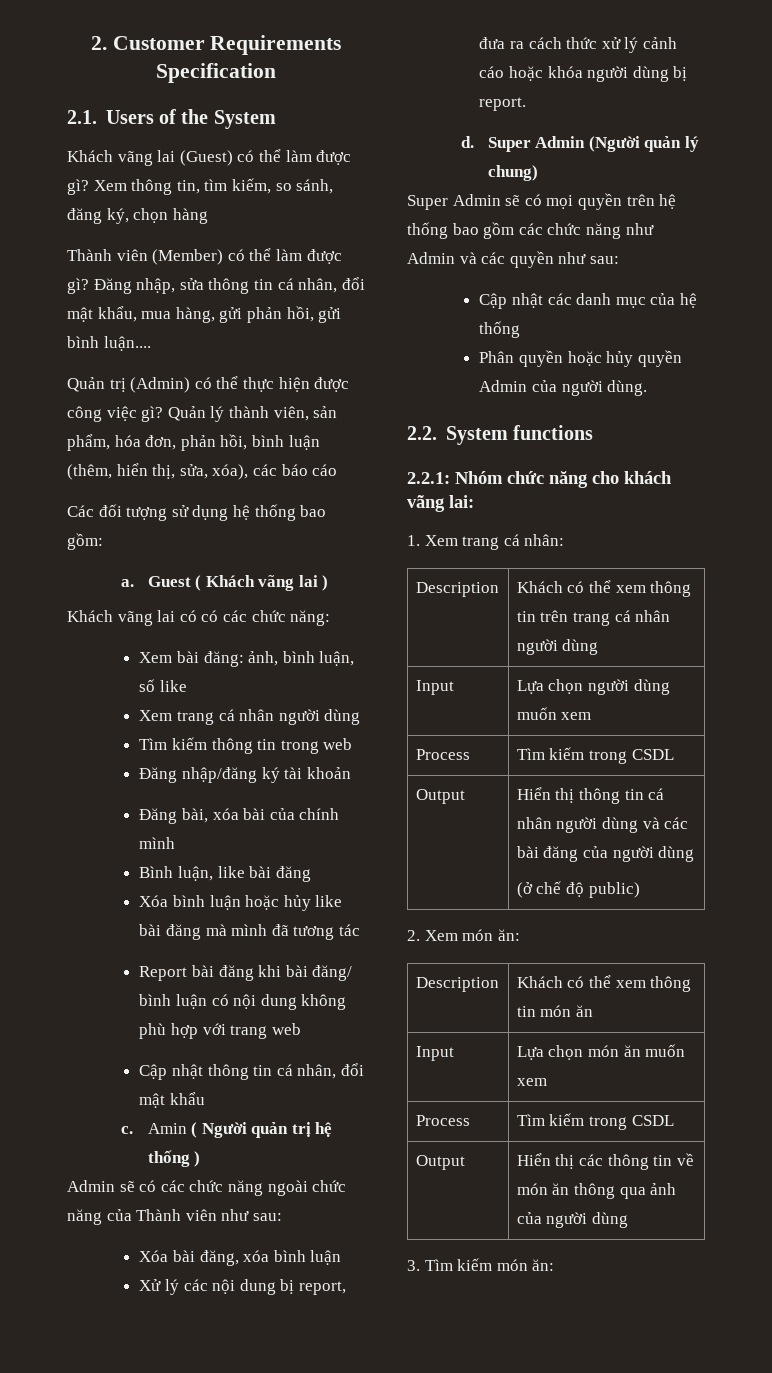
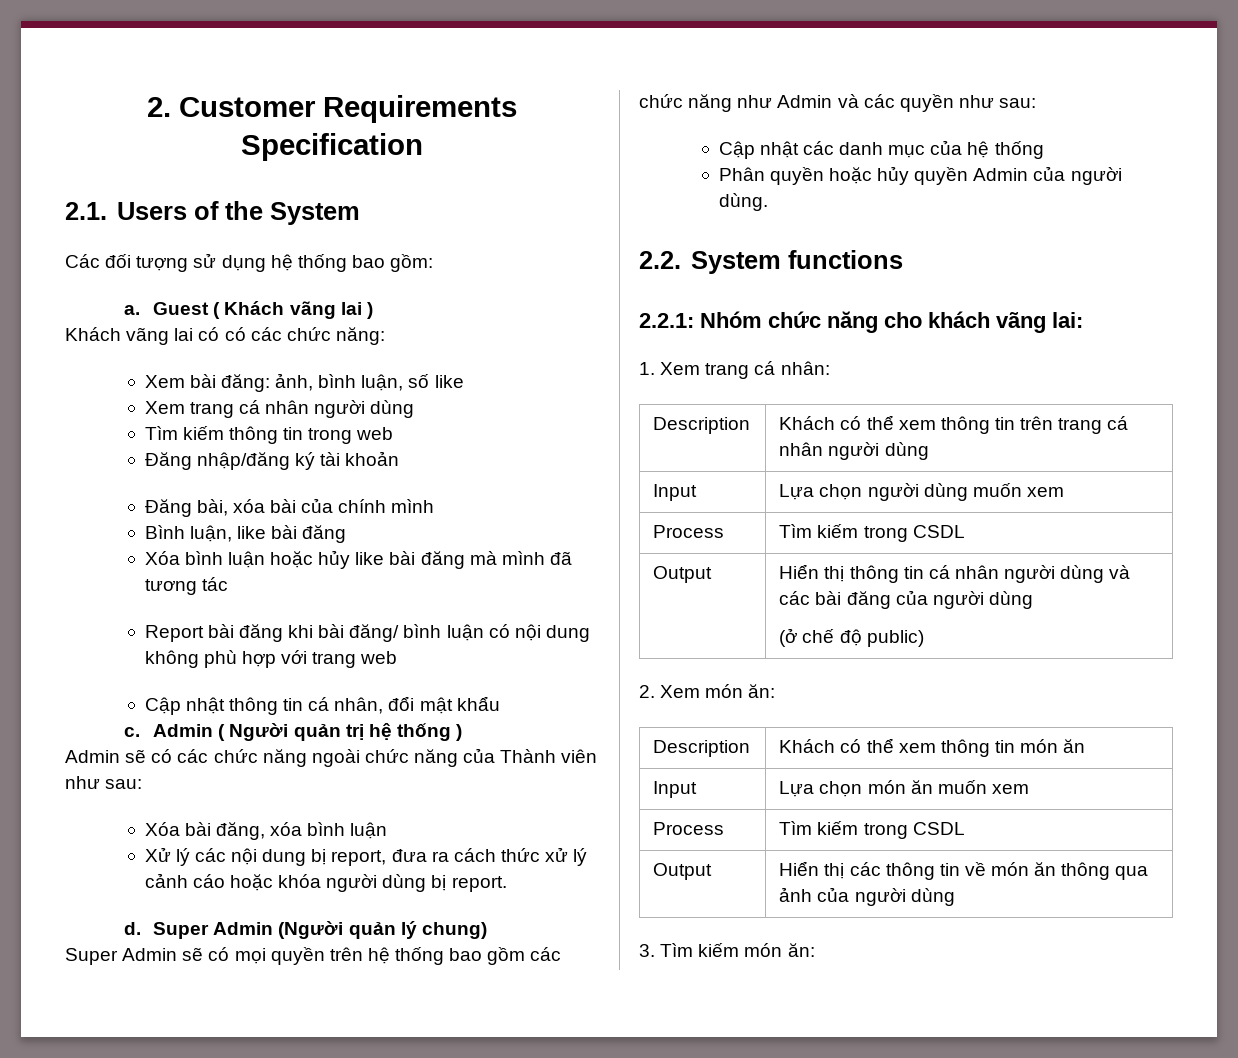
- Khách vãng lai (Guest) có thể làm được gì? Xem thông tin, tìm kiếm, so sánh, đăng ký, chọn hàng
- Thành viên (Member) có thể làm được gì? Đăng nhập, sửa thông tin cá nhân, đổi mật khẩu, mua hàng, gửi phản hồi, gửi bình luận....
- Quản trị (Admin) có thể thực hiện được công việc gì? Quản lý thành viên, sản phẩm, hóa đơn, phản hồi, bình luận (thêm, hiển thị, sửa, xóa), các báo cáo
- Amin ( Người quản trị hệ thống )
+ Admin ( Người quản trị hệ thống )

